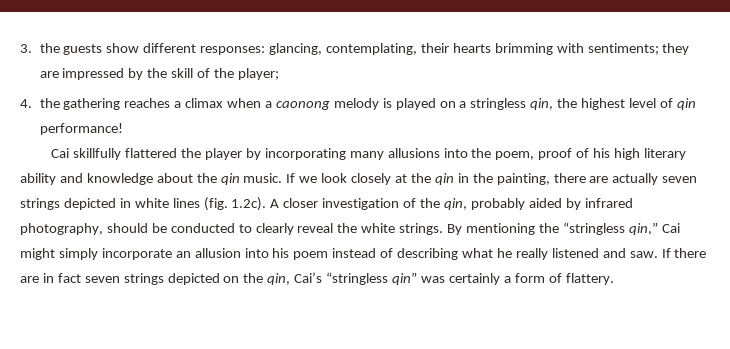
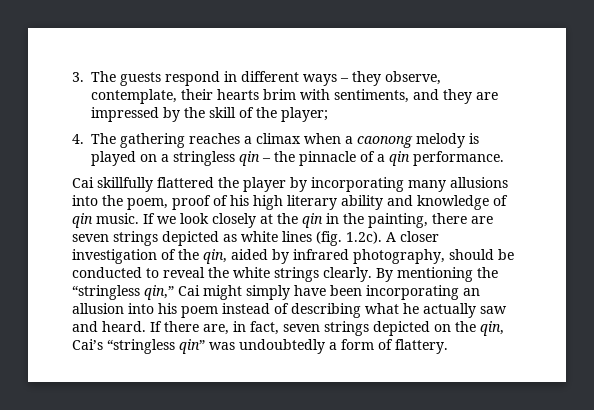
- 3. the guests show different responses: glancing, contemplating, their hearts brimming with sentiments; they are impressed by the skill of the player;
+ 3. The guests respond in different ways – they observe, contemplate, their hearts brim with sentiments, and they are impressed by the skill of the player;
- 4. the gathering reaches a climax when a caonong melody is played on a stringless qin, the highest level of qin performance!
+ 4. The gathering reaches a climax when a caonong melody is played on a stringless qin – the pinnacle of a qin performance.
- Cai skillfully flattered the player by incorporating many allusions into the poem, proof of his high literary ability and knowledge about the qin music.
+ Cai skillfully flattered the player by incorporating many allusions into the poem, proof of his high literary ability and knowledge of qin music.
- If we look closely at the qin in the painting, there are actually seven strings depicted in white lines (fig. 1.2c). A closer investigation of the qin, probably aided by infrared photography, should be conducted to clearly reveal the white strings.
+ If we look closely at the qin in the painting, there are seven strings depicted as white lines (fig. 1.2c). A closer investigation of the qin, aided by infrared photography, should be conducted to reveal the white strings clearly.
- By mentioning the “stringless qin,” Cai might simply incorporate an allusion into his poem instead of describing what he really listened and saw. If there are in fact seven strings depicted on the qin, Cai’s “stringless qin” was certainly a form of flattery.
+ By mentioning the “stringless qin,” Cai might simply have been incorporating an allusion into his poem instead of describing what he actually saw and heard. If there are, in fact, seven strings depicted on the qin, Cai’s “stringless qin” was undoubtedly a form of flattery.

